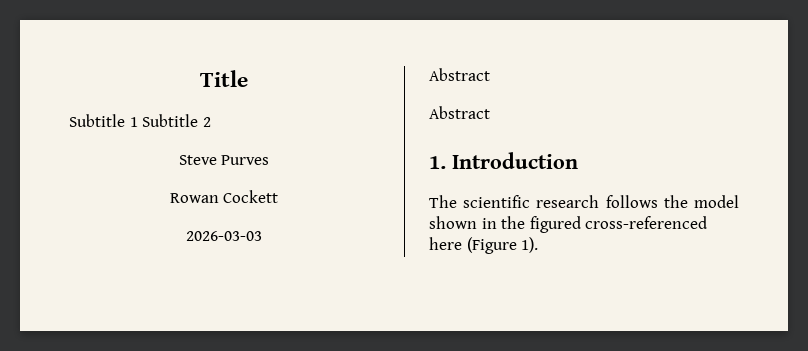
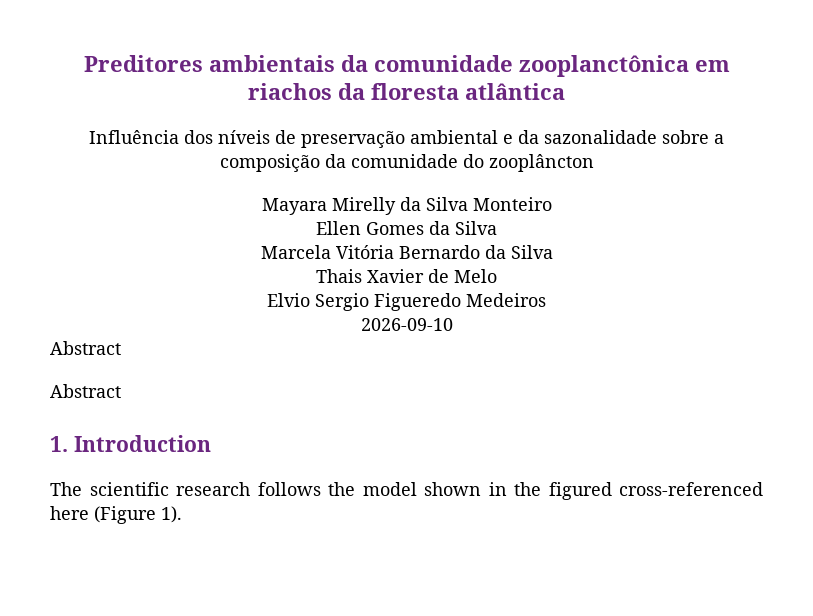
- Title
- Subtitle 1 Subtitle 2
- Steve Purves
- Rowan Cockett
- 2026-03-03
+ Preditores ambientais da comunidade zooplanctônica em riachos da floresta atlântica
+ Influência dos níveis de preservação ambiental e da sazonalidade sobre a composição da comunidade do zooplâncton
+ Mayara Mirelly da Silva Monteiro
+ Ellen Gomes da Silva
+ Marcela Vitória Bernardo da Silva
+ Thais Xavier de Melo
+ Elvio Sergio Figueredo Medeiros
+ 2026-09-10

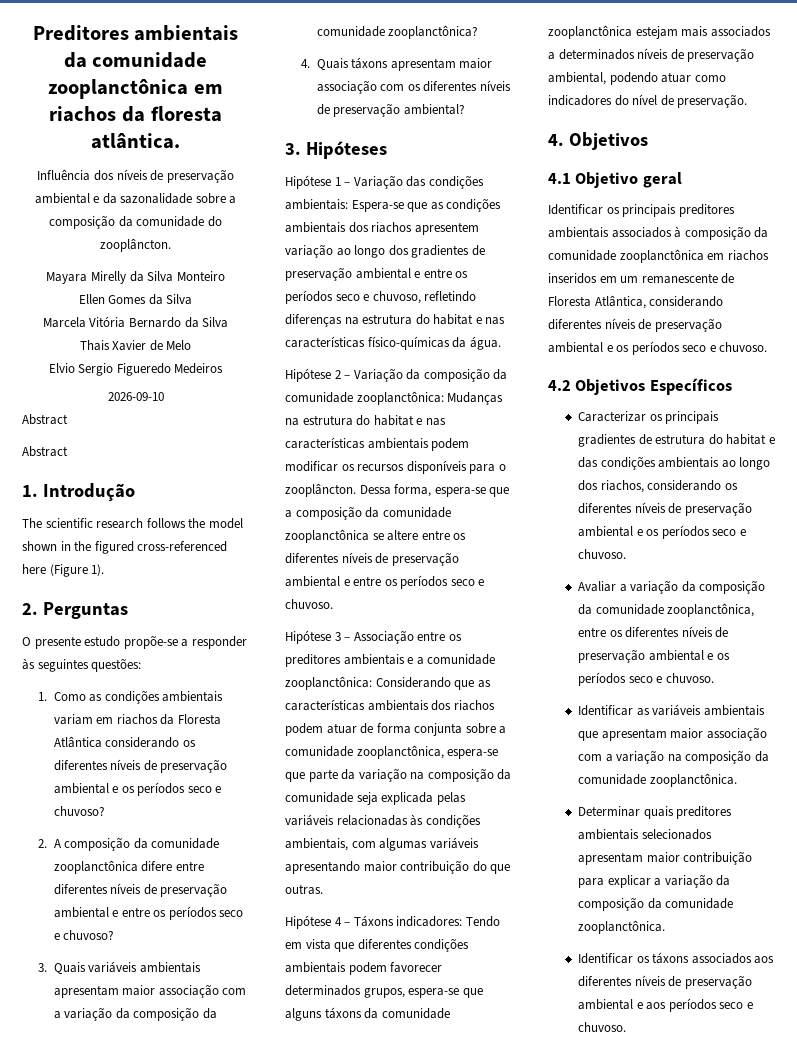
- Preditores ambientais da comunidade zooplanctônica em riachos da floresta atlântica
+ Preditores ambientais da comunidade zooplanctônica em riachos da floresta atlântica.
- Influência dos níveis de preservação ambiental e da sazonalidade sobre a composição da comunidade do zooplâncton
+ Influência dos níveis de preservação ambiental e da sazonalidade sobre a composição da comunidade do zooplâncton.
- 1. Introduction
+ 1. Introdução
+ 2. Perguntas
+ O presente estudo propõe-se a responder às seguintes questões:
+ 1. Como as condições ambientais variam em riachos da Floresta Atlântica considerando os diferentes níveis de preservação ambiental e os períodos seco e chuvoso?
+ 2. A composição da comunidade zooplanctônica difere entre diferentes níveis de preservação ambiental e entre os períodos seco e chuvoso?
+ 3. Quais variáveis ambientais apresentam maior associação com a variação da composição da comunidade zooplanctônica?
+ 4. Quais táxons apresentam maior associação com os diferentes níveis de preservação ambiental?
+ 3. Hipóteses
+ Hipótese 1 – Variação das condições ambientais: Espera-se que as condições ambientais dos riachos apresentem variação ao longo dos gradientes de preservação ambiental e entre os períodos seco e chuvoso, refletindo diferenças na estrutura do habitat e nas características físico-químicas da água.
+ Hipótese 2 – Variação da composição da comunidade zooplanctônica: Mudanças na estrutura do habitat e nas características ambientais podem modificar os recursos disponíveis para o zooplâncton. Dessa forma, espera-se que a composição da comunidade zooplanctônica se altere entre os diferentes níveis de preservação ambiental e entre os períodos seco e chuvoso.
+ Hipótese 3 – Associação entre os preditores ambientais e a comunidade zooplanctônica: Considerando que as características ambientais dos riachos podem atuar de forma conjunta sobre a comunidade zooplanctônica, espera-se que parte da variação na composição da comunidade seja explicada pelas variáveis relacionadas às condições ambientais, com algumas variáveis apresentando maior contribuição do que outras.
+ Hipótese 4 – Táxons indicadores: Tendo em vista que diferentes condições ambientais podem favorecer determinados grupos, espera-se que alguns táxons da comunidade zooplanctônica estejam mais associados a determinados níveis de preservação ambiental, podendo atuar como indicadores do nível de preservação.
+ 4. Objetivos
+ 4.1 Objetivo geral
+ Identificar os principais preditores ambientais associados à composição da comunidade zooplanctônica em riachos inseridos em um remanescente de Floresta Atlântica, considerando diferentes níveis de preservação ambiental e os períodos seco e chuvoso.
+ 4.2 Objetivos Específicos
+ Caracterizar os principais gradientes de estrutura do habitat e das condições ambientais ao longo dos riachos, considerando os diferentes níveis de preservação ambiental e os períodos seco e chuvoso.
+ Avaliar a variação da composição da comunidade zooplanctônica, entre os diferentes níveis de preservação ambiental e os períodos seco e chuvoso.
+ Identificar as variáveis ambientais que apresentam maior associação com a variação na composição da comunidade zooplanctônica.
+ Determinar quais preditores ambientais selecionados apresentam maior contribuição para explicar a variação da composição da comunidade zooplanctônica.
+ Identificar os táxons associados aos diferentes níveis de preservação ambiental e aos períodos seco e chuvoso.

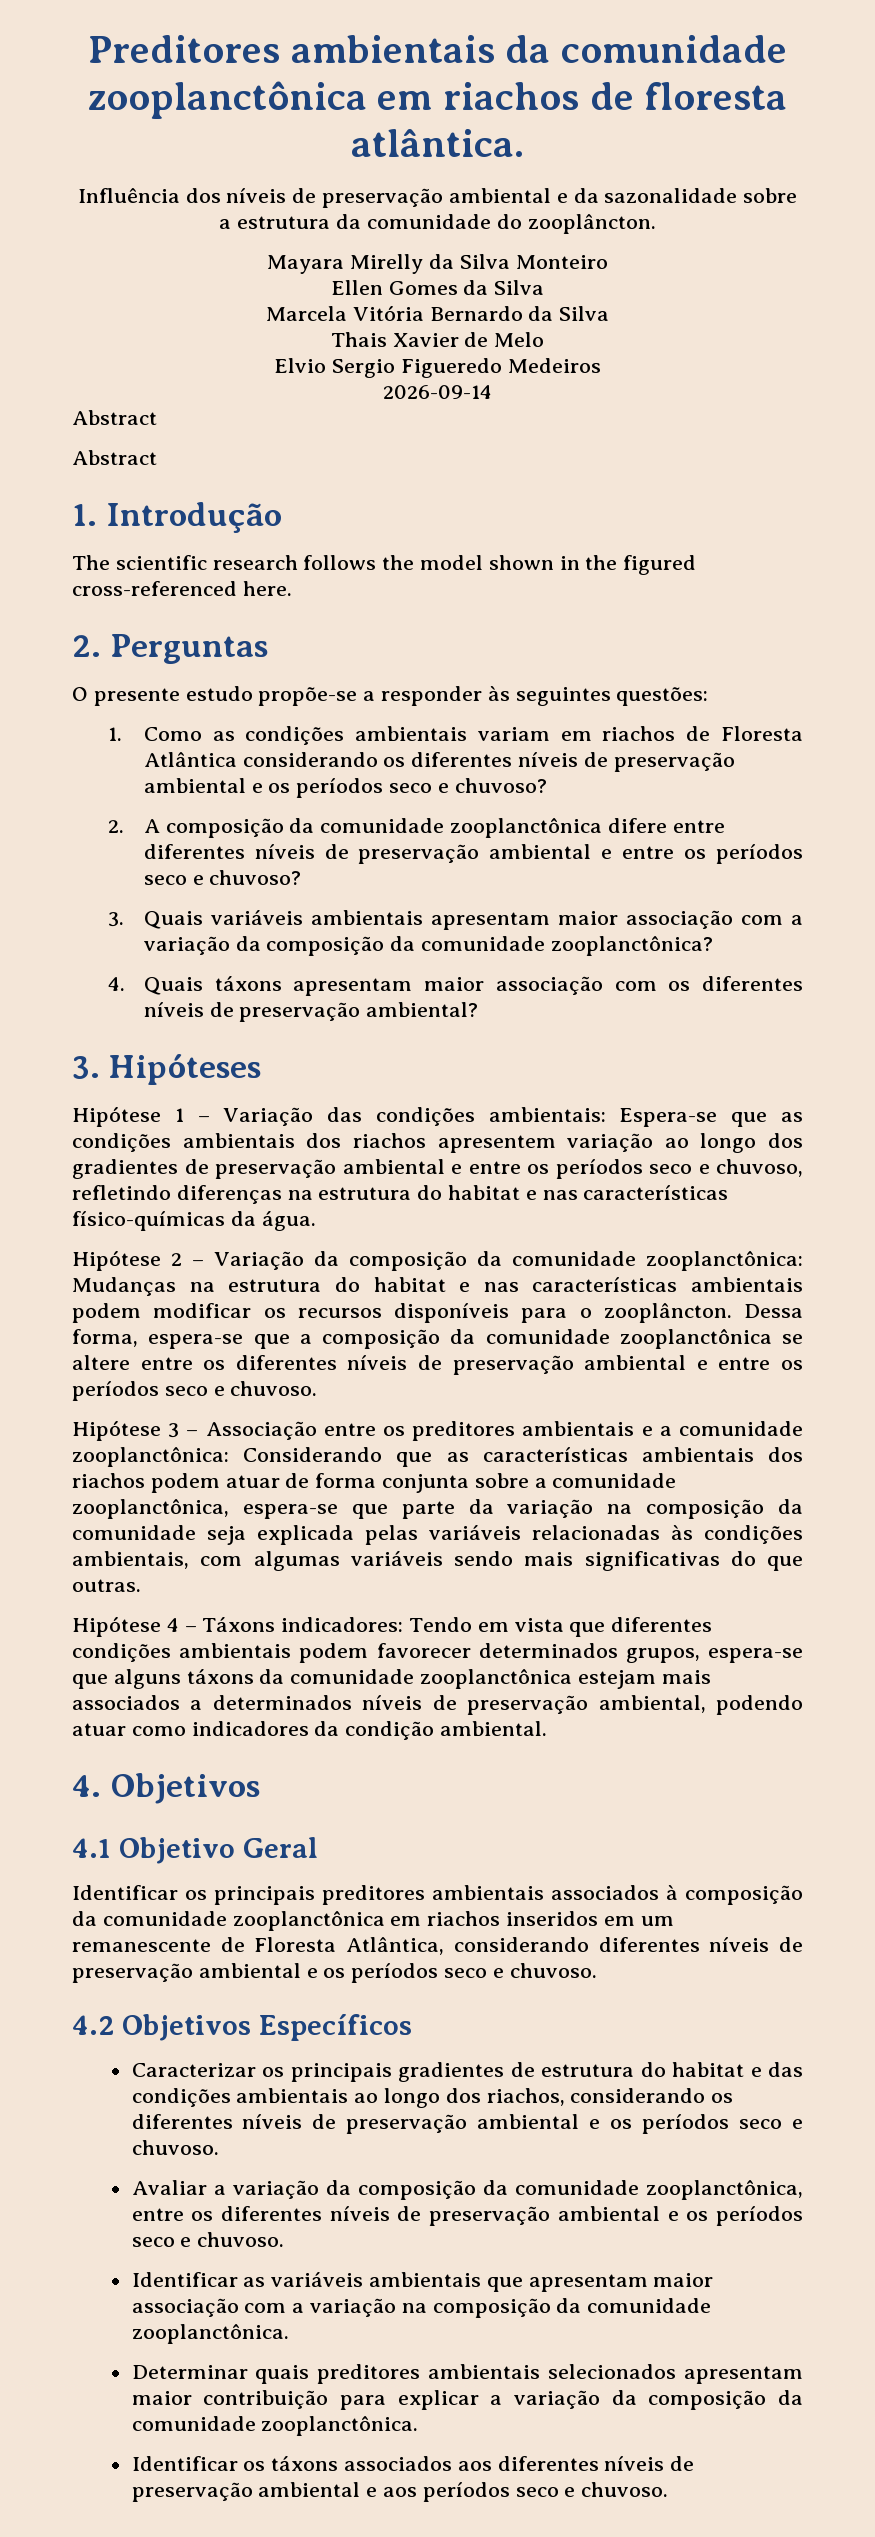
- Preditores ambientais da comunidade zooplanctônica em riachos da floresta atlântica.
+ Preditores ambientais da comunidade zooplanctônica em riachos de floresta atlântica.
- Influência dos níveis de preservação ambiental e da sazonalidade sobre a composição da comunidade do zooplâncton.
+ Influência dos níveis de preservação ambiental e da sazonalidade sobre a estrutura da comunidade do zooplâncton.
- 2026-09-10
+ 2026-09-14
- The scientific research follows the model shown in the figured cross-referenced here (Figure 1).
+ The scientific research follows the model shown in the figured cross-referenced here.
- 1. Como as condições ambientais variam em riachos da Floresta Atlântica considerando os diferentes níveis de preservação ambiental e os períodos seco e chuvoso?
+ 1. Como as condições ambientais variam em riachos de Floresta Atlântica considerando os diferentes níveis de preservação ambiental e os períodos seco e chuvoso?
- Hipótese 3 – Associação entre os preditores ambientais e a comunidade zooplanctônica: Considerando que as características ambientais dos riachos podem atuar de forma conjunta sobre a comunidade zooplanctônica, espera-se que parte da variação na composição da comunidade seja explicada pelas variáveis relacionadas às condições ambientais, com algumas variáveis apresentando maior contribuição do que outras.
+ Hipótese 3 – Associação entre os preditores ambientais e a comunidade zooplanctônica: Considerando que as características ambientais dos riachos podem atuar de forma conjunta sobre a comunidade zooplanctônica, espera-se que parte da variação na composição da comunidade seja explicada pelas variáveis relacionadas às condições ambientais, com algumas variáveis sendo mais significativas do que outras.
- Hipótese 4 – Táxons indicadores: Tendo em vista que diferentes condições ambientais podem favorecer determinados grupos, espera-se que alguns táxons da comunidade zooplanctônica estejam mais associados a determinados níveis de preservação ambiental, podendo atuar como indicadores do nível de preservação.
+ Hipótese 4 – Táxons indicadores: Tendo em vista que diferentes condições ambientais podem favorecer determinados grupos, espera-se que alguns táxons da comunidade zooplanctônica estejam mais associados a determinados níveis de preservação ambiental, podendo atuar como indicadores da condição ambiental.
- 4.1 Objetivo geral
+ 4.1 Objetivo Geral

